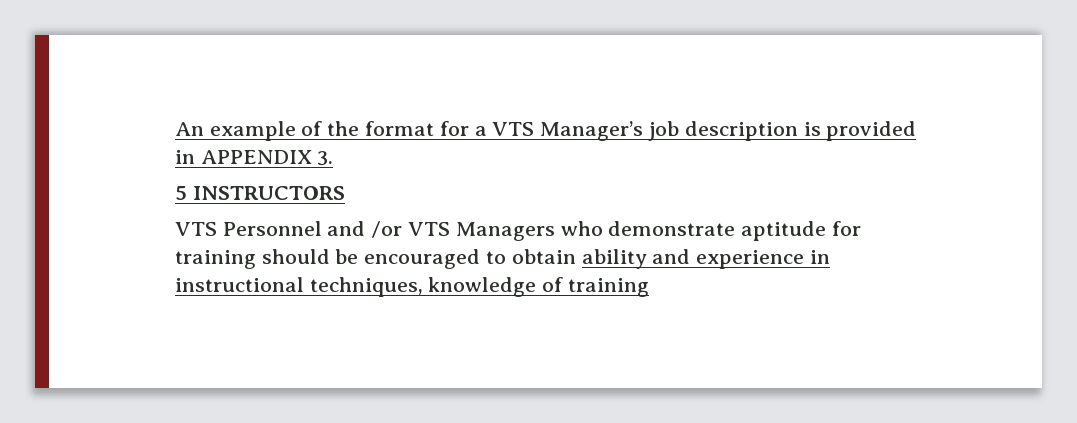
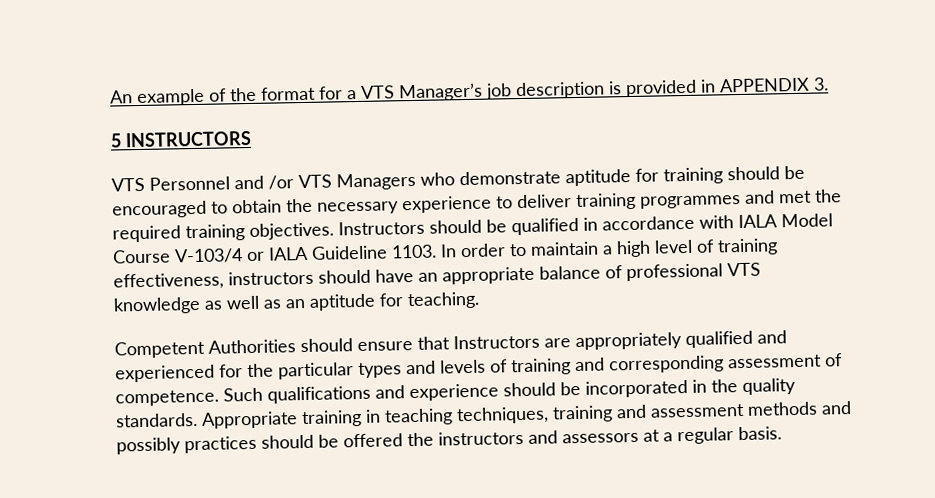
- VTS Personnel and /or VTS Managers who demonstrate aptitude for training should be encouraged to obtain ability and experience in instructional techniques, knowledge of training
+ VTS Personnel and /or VTS Managers who demonstrate aptitude for training should be encouraged to obtain the necessary experience to deliver training programmes and met the required training objectives. Instructors should be qualified in accordance with IALA Model Course V-103/4 or IALA Guideline 1103. In order to maintain a high level of training effectiveness, instructors should have an appropriate balance of professional VTS knowledge as well as an aptitude for teaching.
+ Competent Authorities should ensure that Instructors are appropriately qualified and experienced for the particular types and levels of training and corresponding assessment of competence. Such qualifications and experience should be incorporated in the quality standards. Appropriate training in teaching techniques, training and assessment methods and possibly practices should be offered the instructors and assessors at a regular basis.

